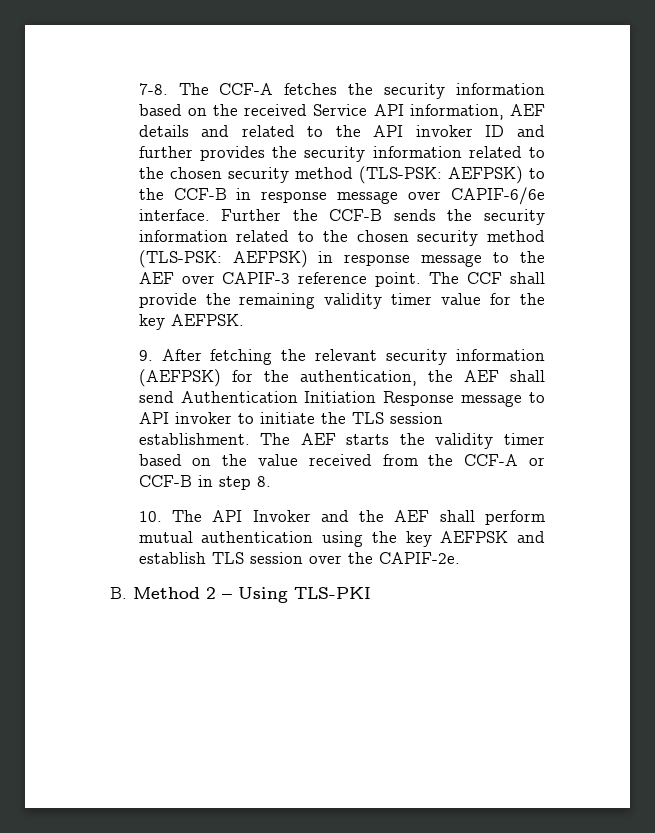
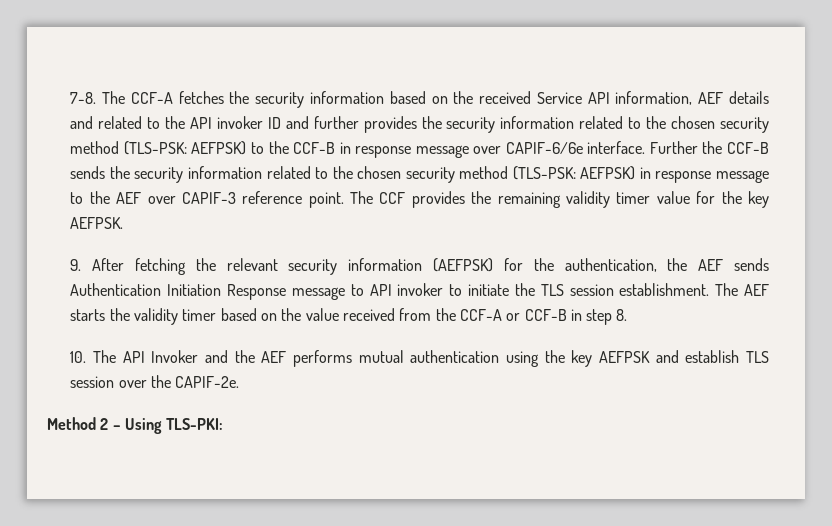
- The CCF shall provide the remaining validity timer value for the key AEFPSK.
+ The CCF provides the remaining validity timer value for the key AEFPSK.
- 9. After fetching the relevant security information (AEFPSK) for the authentication, the AEF shall send Authentication Initiation Response message to API invoker to initiate the TLS session establishment.
+ 9. After fetching the relevant security information (AEFPSK) for the authentication, the AEF sends Authentication Initiation Response message to API invoker to initiate the TLS session establishment.
- 10. The API Invoker and the AEF shall perform mutual authentication using the key AEFPSK and establish TLS session over the CAPIF-2e.
+ 10. The API Invoker and the AEF performs mutual authentication using the key AEFPSK and establish TLS session over the CAPIF-2e.
- B. Method 2 – Using TLS-PKI
+ Method 2 – Using TLS-PKI:

